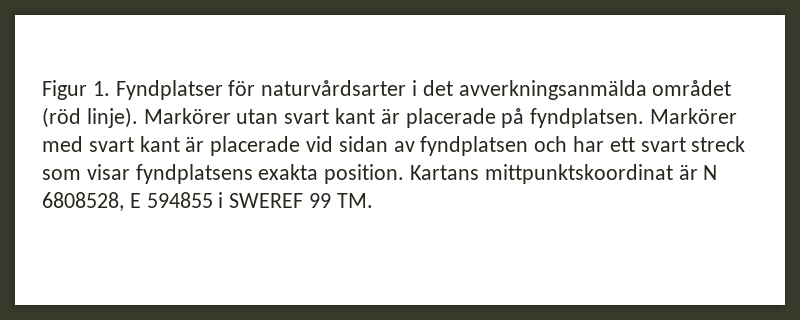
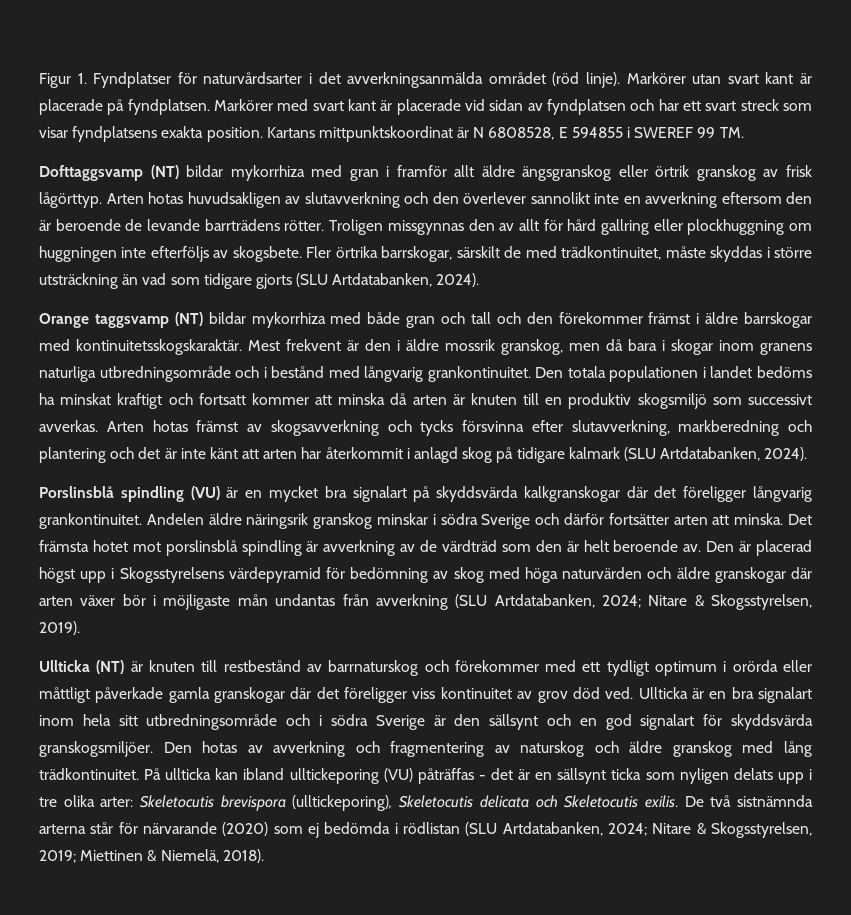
+ Dofttaggsvamp (NT) bildar mykorrhiza med gran i framför allt äldre ängsgranskog eller örtrik granskog av frisk lågörttyp. Arten hotas huvudsakligen av slutavverkning och den överlever sannolikt inte en avverkning eftersom den är beroende de levande barrträdens rötter. Troligen missgynnas den av allt för hård gallring eller plockhuggning om huggningen inte efterföljs av skogsbete. Fler örtrika barrskogar, särskilt de med trädkontinuitet, måste skyddas i större utsträckning än vad som tidigare gjorts (SLU Artdatabanken, 2024).
+ Orange taggsvamp (NT) bildar mykorrhiza med både gran och tall och den förekommer främst i äldre barrskogar med kontinuitetsskogskaraktär. Mest frekvent är den i äldre mossrik granskog, men då bara i skogar inom granens naturliga utbredningsområde och i bestånd med långvarig grankontinuitet. Den totala populationen i landet bedöms ha minskat kraftigt och fortsatt kommer att minska då arten är knuten till en produktiv skogsmiljö som successivt avverkas. Arten hotas främst av skogsavverkning och tycks försvinna efter slutavverkning, markberedning och plantering och det är inte känt att arten har återkommit i anlagd skog på tidigare kalmark (SLU Artdatabanken, 2024).
+ Porslinsblå spindling (VU) är en mycket bra signalart på skyddsvärda kalkgranskogar där det föreligger långvarig grankontinuitet. Andelen äldre näringsrik granskog minskar i södra Sverige och därför fortsätter arten att minska. Det främsta hotet mot porslinsblå spindling är avverkning av de värdträd som den är helt beroende av. Den är placerad högst upp i Skogsstyrelsens värdepyramid för bedömning av skog med höga naturvärden och äldre granskogar där arten växer bör i möjligaste mån undantas från avverkning (SLU Artdatabanken, 2024; Nitare & Skogsstyrelsen, 2019).
+ Ullticka (NT) är knuten till restbestånd av barrnaturskog och förekommer med ett tydligt optimum i orörda eller måttligt påverkade gamla granskogar där det föreligger viss kontinuitet av grov död ved. Ullticka är en bra signalart inom hela sitt utbredningsområde och i södra Sverige är den sällsynt och en god signalart för skyddsvärda granskogsmiljöer. Den hotas av avverkning och fragmentering av naturskog och äldre granskog med lång trädkontinuitet. På ullticka kan ibland ulltickeporing (VU) påträffas - det är en sällsynt ticka som nyligen delats upp i tre olika arter: Skeletocutis brevispora (ulltickeporing), Skeletocutis delicata och Skeletocutis exilis. De två sistnämnda arterna står för närvarande (2020) som ej bedömda i rödlistan (SLU Artdatabanken, 2024; Nitare & Skogsstyrelsen, 2019; Miettinen & Niemelä, 2018).

